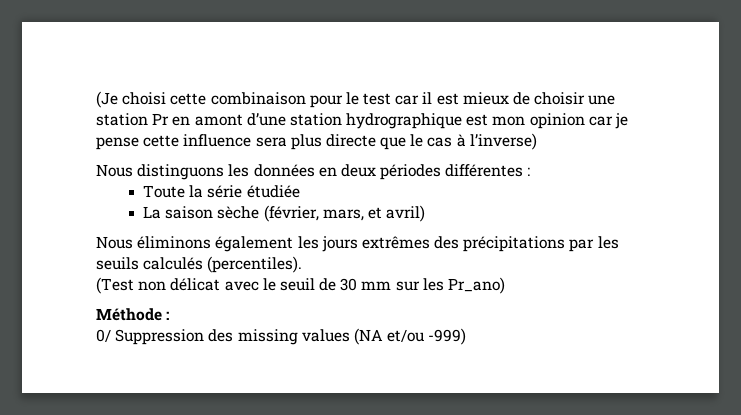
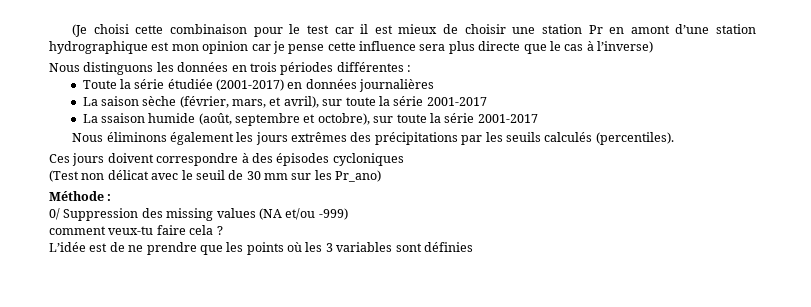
- Nous distinguons les données en deux périodes différentes :
+ Nous distinguons les données en trois périodes différentes :
- Toute la série étudiée
+ Toute la série étudiée (2001-2017) en données journalières
- La saison sèche (février, mars, et avril)
+ La saison sèche (février, mars, et avril), sur toute la série 2001-2017
+ La ssaison humide (août, septembre et octobre), sur toute la série 2001-2017
+ Ces jours doivent correspondre à des épisodes cycloniques
+ comment veux-tu faire cela ?
+ L’idée est de ne prendre que les points où les 3 variables sont définies

